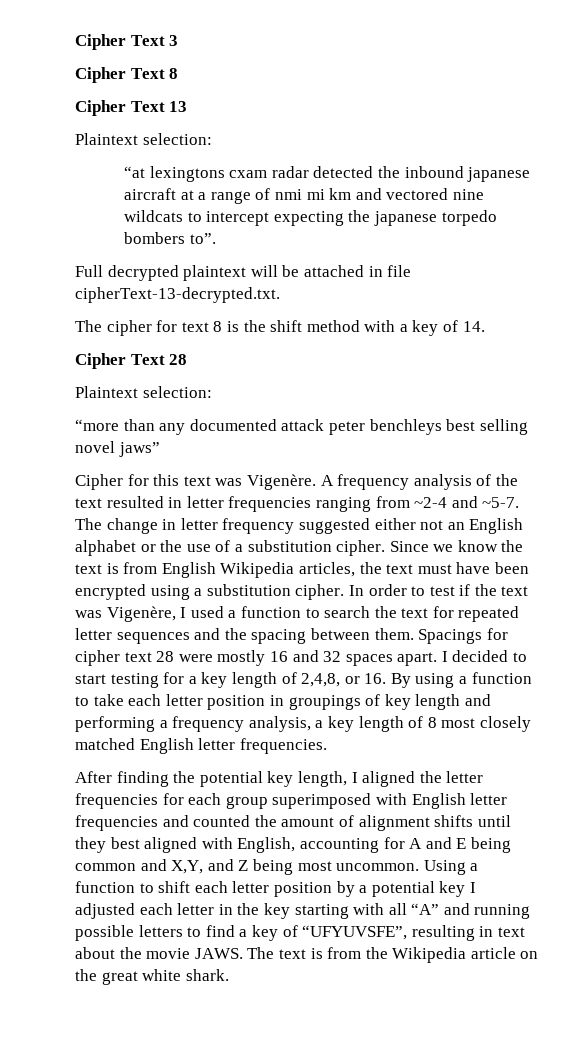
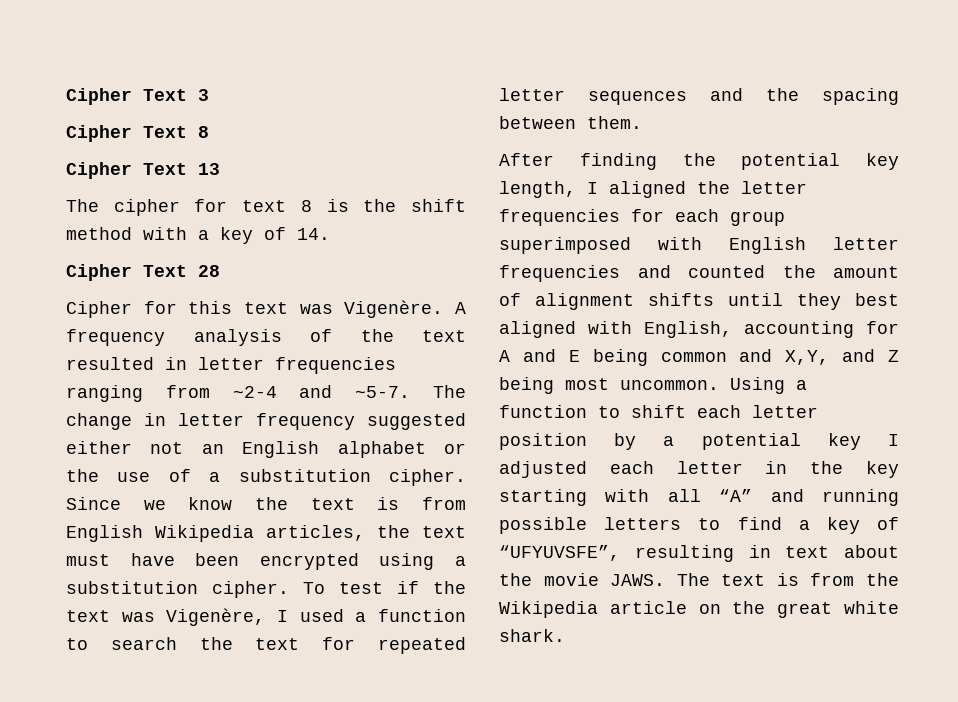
  Cipher Text 13
- Plaintext selection:
- “at lexingtons cxam radar detected the inbound japanese aircraft at a range of nmi mi km and vectored nine wildcats to intercept expecting the japanese torpedo bombers to”.
- Full decrypted plaintext will be attached in file cipherText-13-decrypted.txt.
  Cipher Text 28
- Plaintext selection:
- “more than any documented attack peter benchleys best selling novel jaws”
- In order to test if the text was Vigenère, I used a function to search the text for repeated letter sequences and the spacing between them. Spacings for cipher text 28 were mostly 16 and 32 spaces apart. I decided to start testing for a key length of 2,4,8, or 16. By using a function to take each letter position in groupings of key length and performing a frequency analysis, a key length of 8 most closely matched English letter frequencies.
+ To test if the text was Vigenère, I used a function to search the text for repeated letter sequences and the spacing between them.

